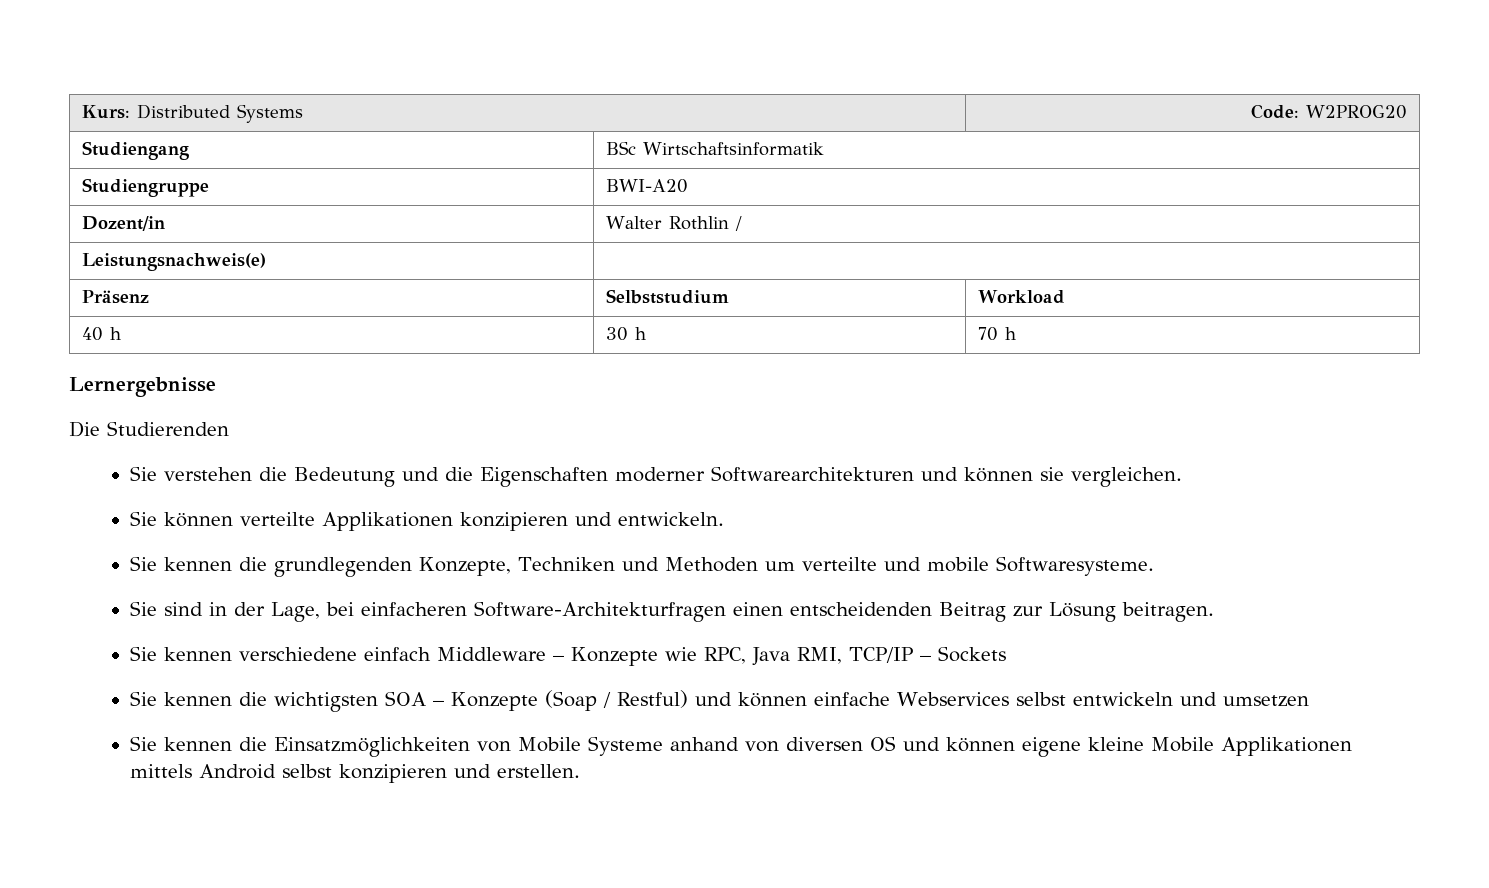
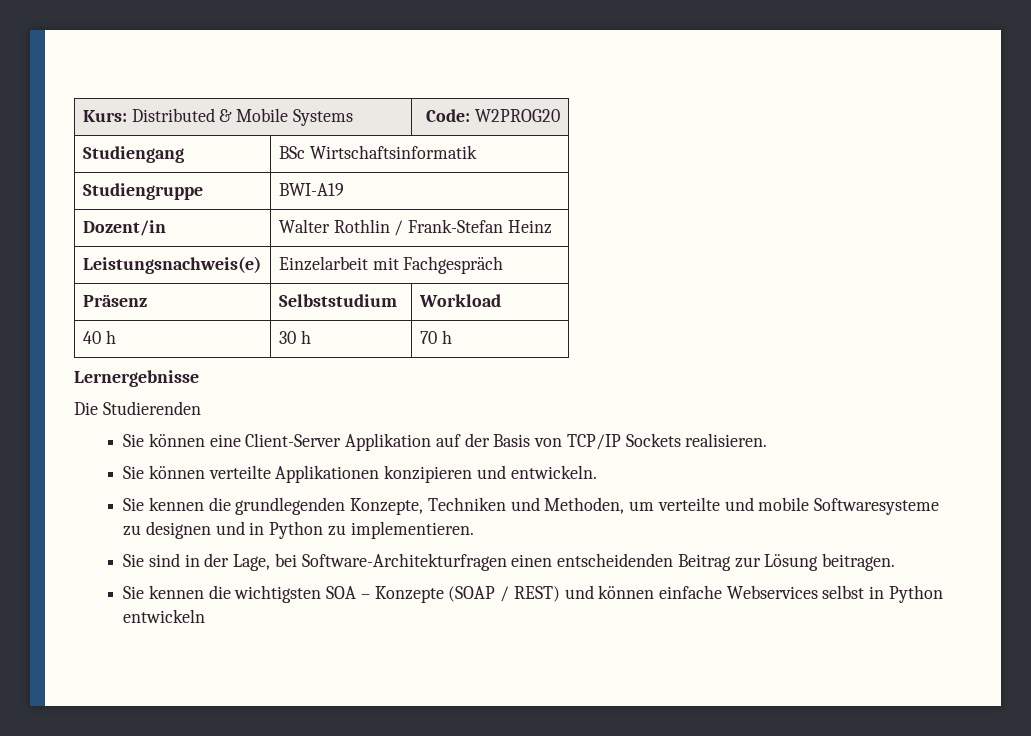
- Kurs: Distributed Systems | Code: W2PROG20
+ Kurs: Distributed & Mobile Systems | Code: W2PROG20
- Studiengruppe | BWI-A20
+ Studiengruppe | BWI-A19
- Dozent/in | Walter Rothlin /
+ Dozent/in | Walter Rothlin / Frank-Stefan Heinz
- Leistungsnachweis(e) |
+ Leistungsnachweis(e) | Einzelarbeit mit Fachgespräch
- Sie verstehen die Bedeutung und die Eigenschaften moderner Softwarearchitekturen und können sie vergleichen.
+ Sie können eine Client-Server Applikation auf der Basis von TCP/IP Sockets realisieren.
- Sie kennen die grundlegenden Konzepte, Techniken und Methoden um verteilte und mobile Softwaresysteme.
+ Sie kennen die grundlegenden Konzepte, Techniken und Methoden, um verteilte und mobile Softwaresysteme zu designen und in Python zu implementieren.
- Sie sind in der Lage, bei einfacheren Software-Architekturfragen einen entscheidenden Beitrag zur Lösung beitragen.
+ Sie sind in der Lage, bei Software-Architekturfragen einen entscheidenden Beitrag zur Lösung beitragen.
- Sie kennen verschiedene einfach Middleware – Konzepte wie RPC, Java RMI, TCP/IP – Sockets
- Sie kennen die wichtigsten SOA – Konzepte (Soap / Restful) und können einfache Webservices selbst entwickeln und umsetzen
- Sie kennen die Einsatzmöglichkeiten von Mobile Systeme anhand von diversen OS und können eigene kleine Mobile Applikationen mittels Android selbst konzipieren und erstellen.
+ Sie kennen die wichtigsten SOA – Konzepte (SOAP / REST) und können einfache Webservices selbst in Python entwickeln

